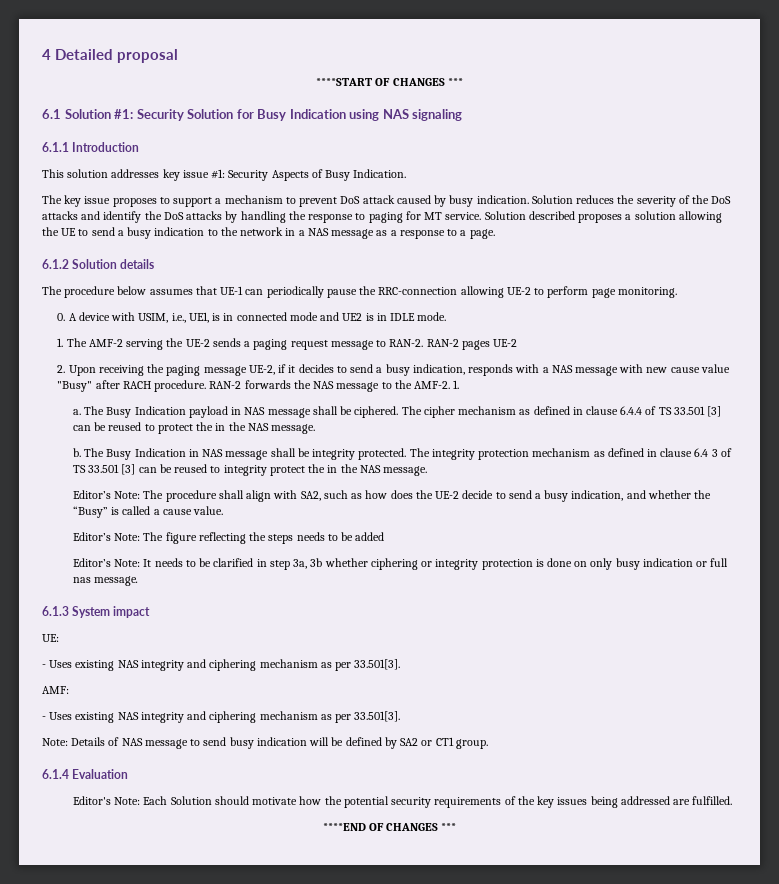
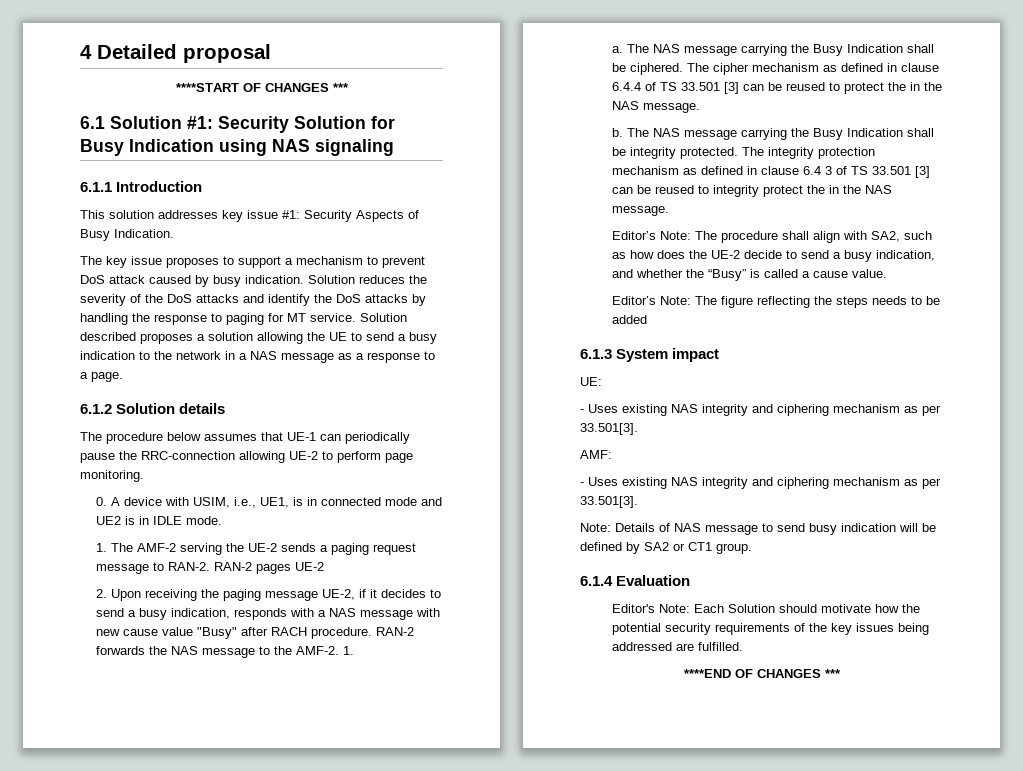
- The Busy Indication payload in NAS message shall be ciphered.
+ The NAS message carrying the Busy Indication shall be ciphered.
- The Busy Indication in NAS message shall be integrity protected.
+ The NAS message carrying the Busy Indication shall be integrity protected.
- Editor’s Note: It needs to be clarified in step 3a, 3b whether ciphering or integrity protection is done on only busy indication or full nas message.

